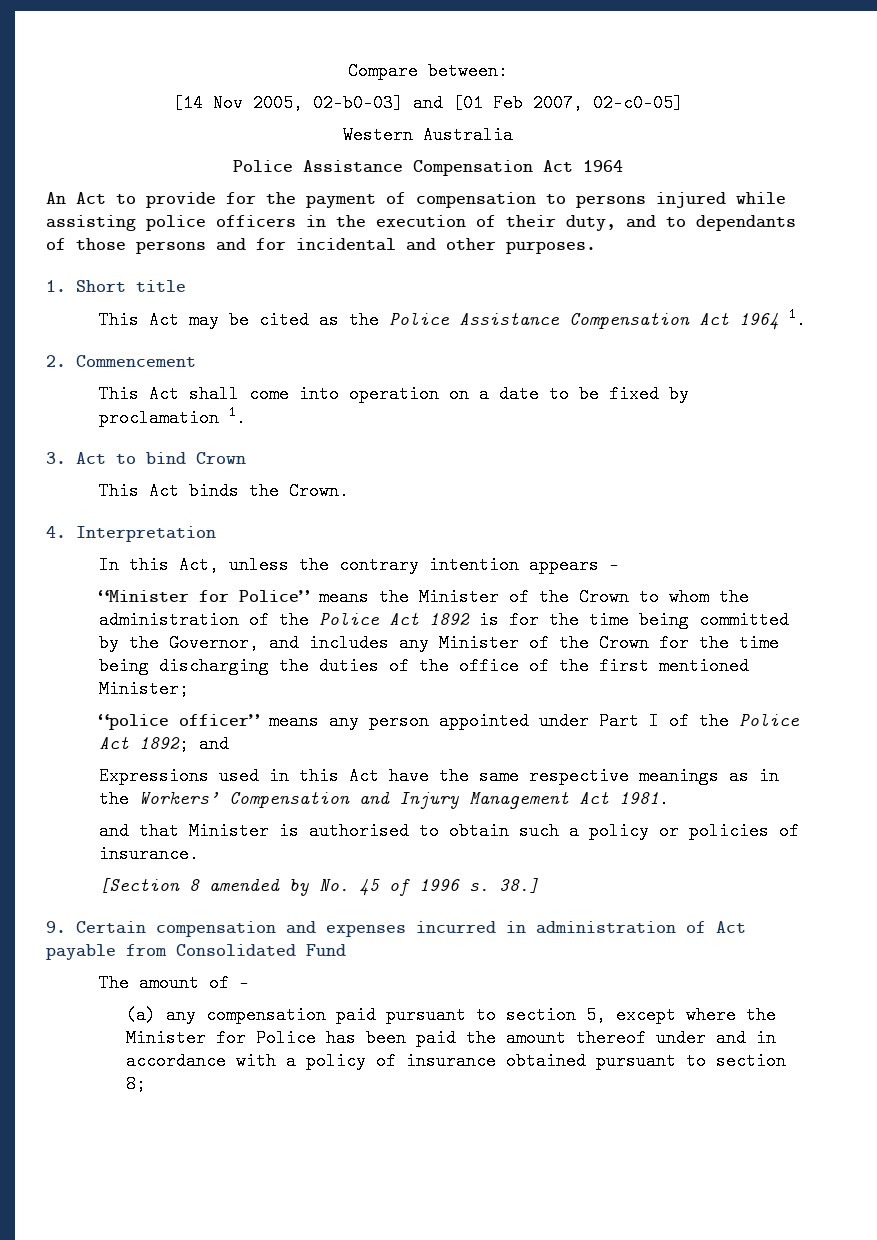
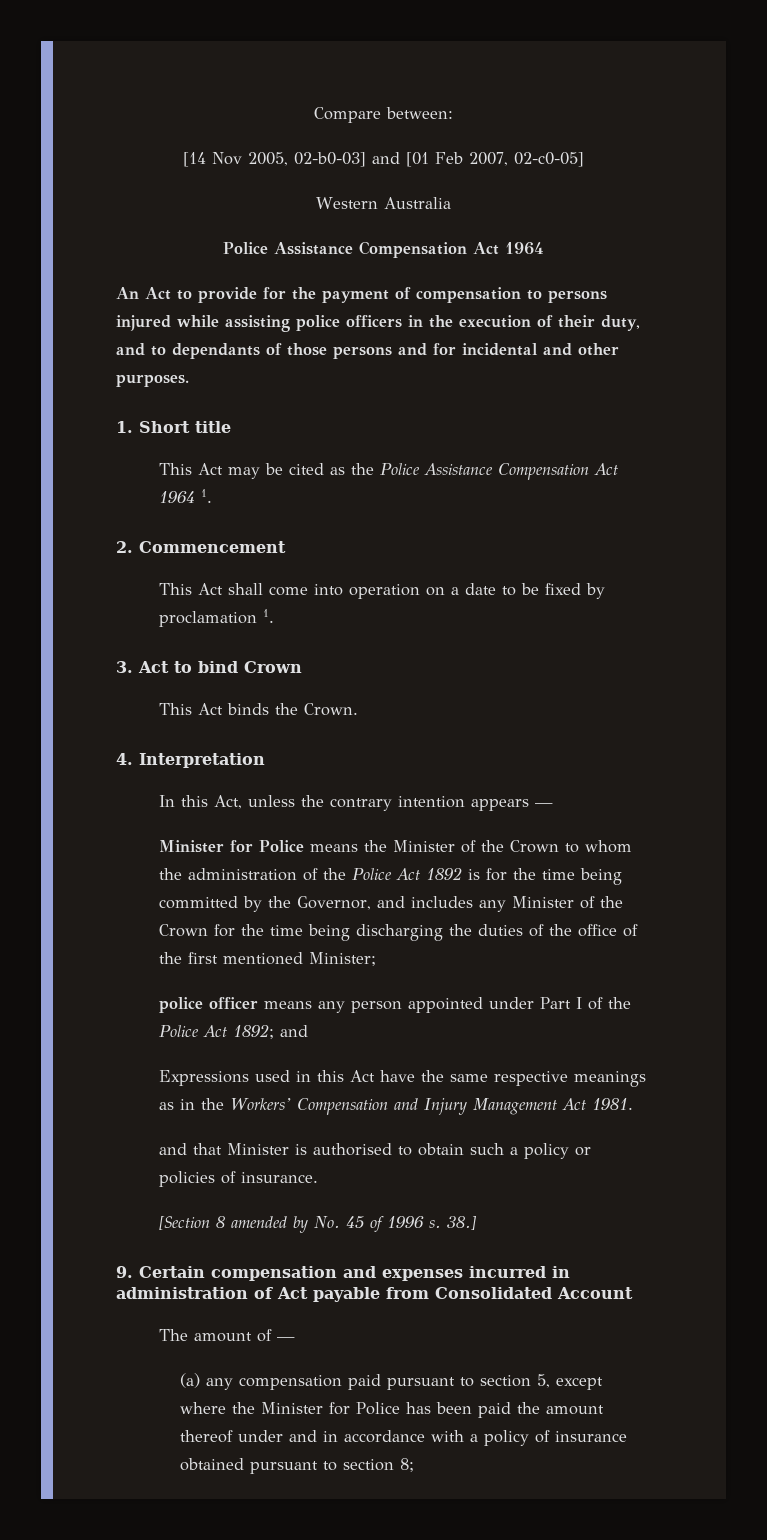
- “Minister for Police” means the Minister of the Crown to whom the administration of the Police Act 1892 is for the time being committed by the Governor, and includes any Minister of the Crown for the time being discharging the duties of the office of the first mentioned Minister;
+ Minister for Police means the Minister of the Crown to whom the administration of the Police Act 1892 is for the time being committed by the Governor, and includes any Minister of the Crown for the time being discharging the duties of the office of the first mentioned Minister;
- “police officer” means any person appointed under Part I of the Police Act 1892; and
+ police officer means any person appointed under Part I of the Police Act 1892; and
- 9. Certain compensation and expenses incurred in administration of Act payable from Consolidated Fund
+ 9. Certain compensation and expenses incurred in administration of Act payable from Consolidated Account

